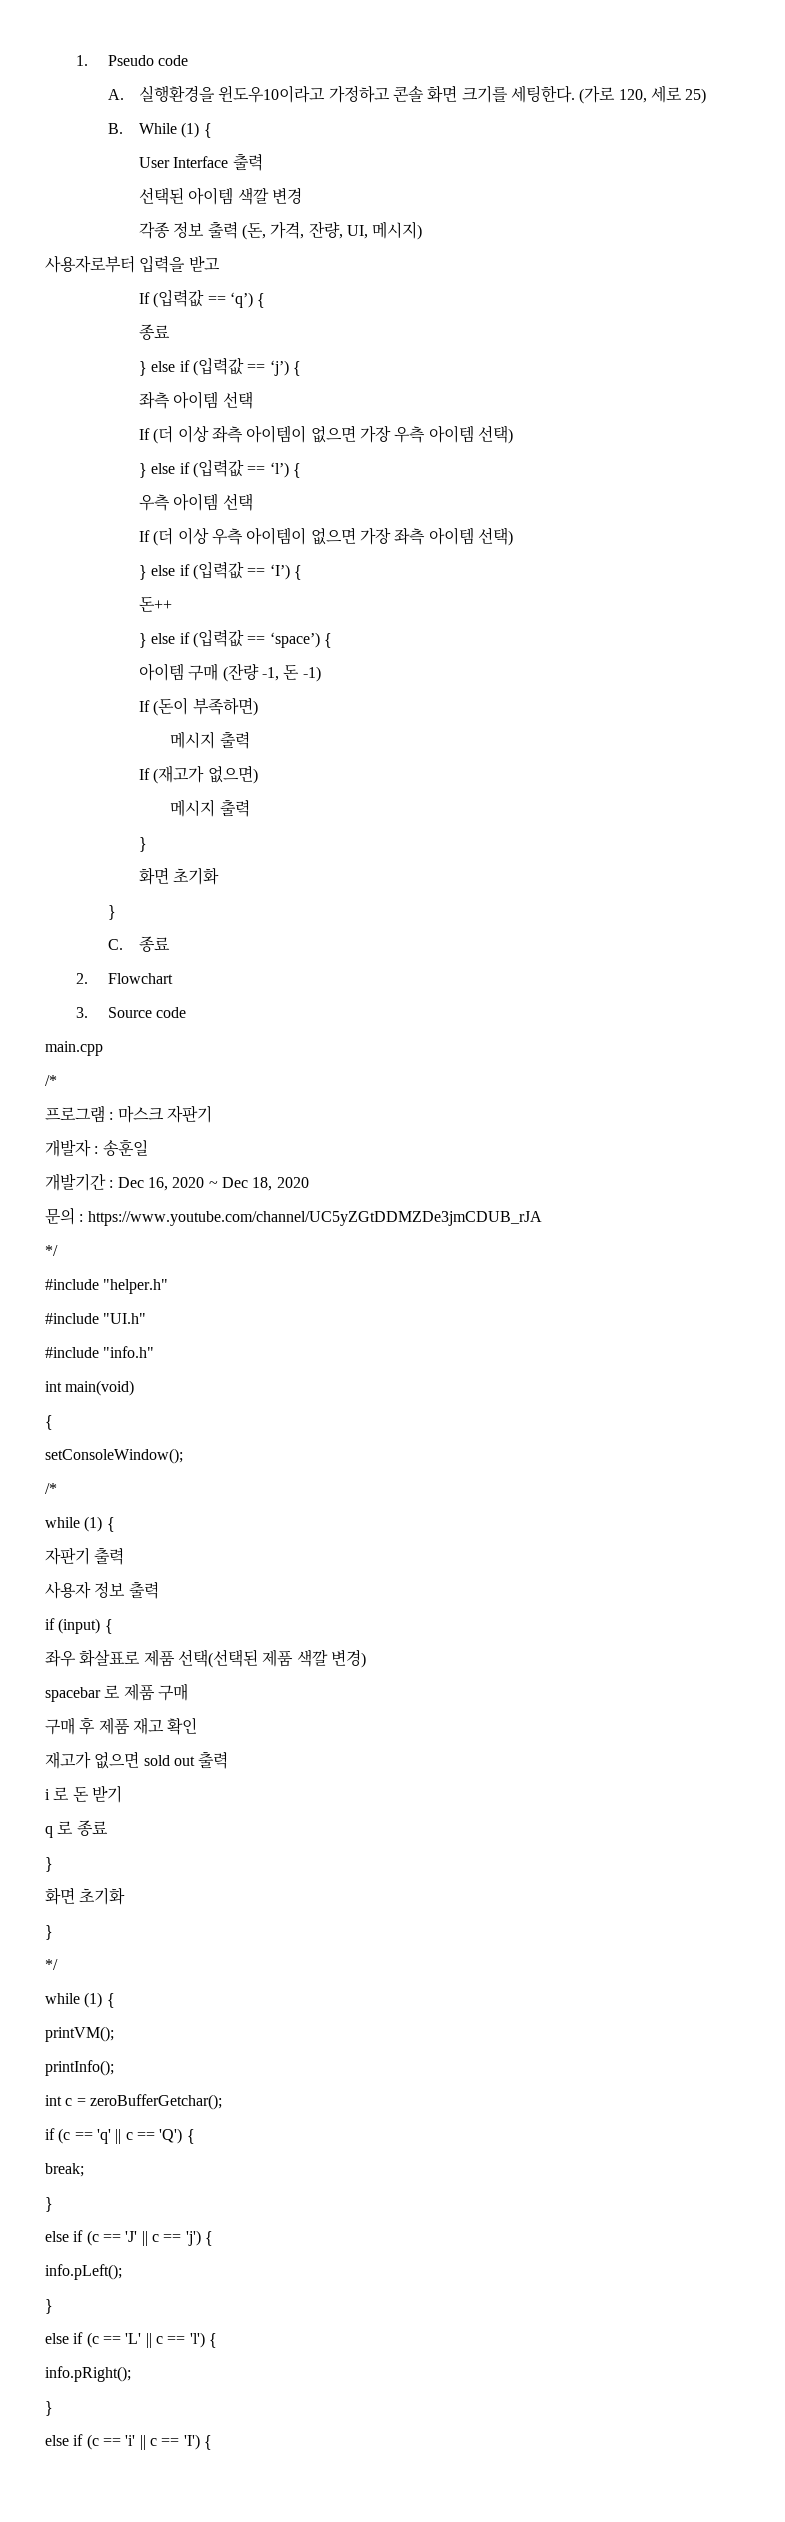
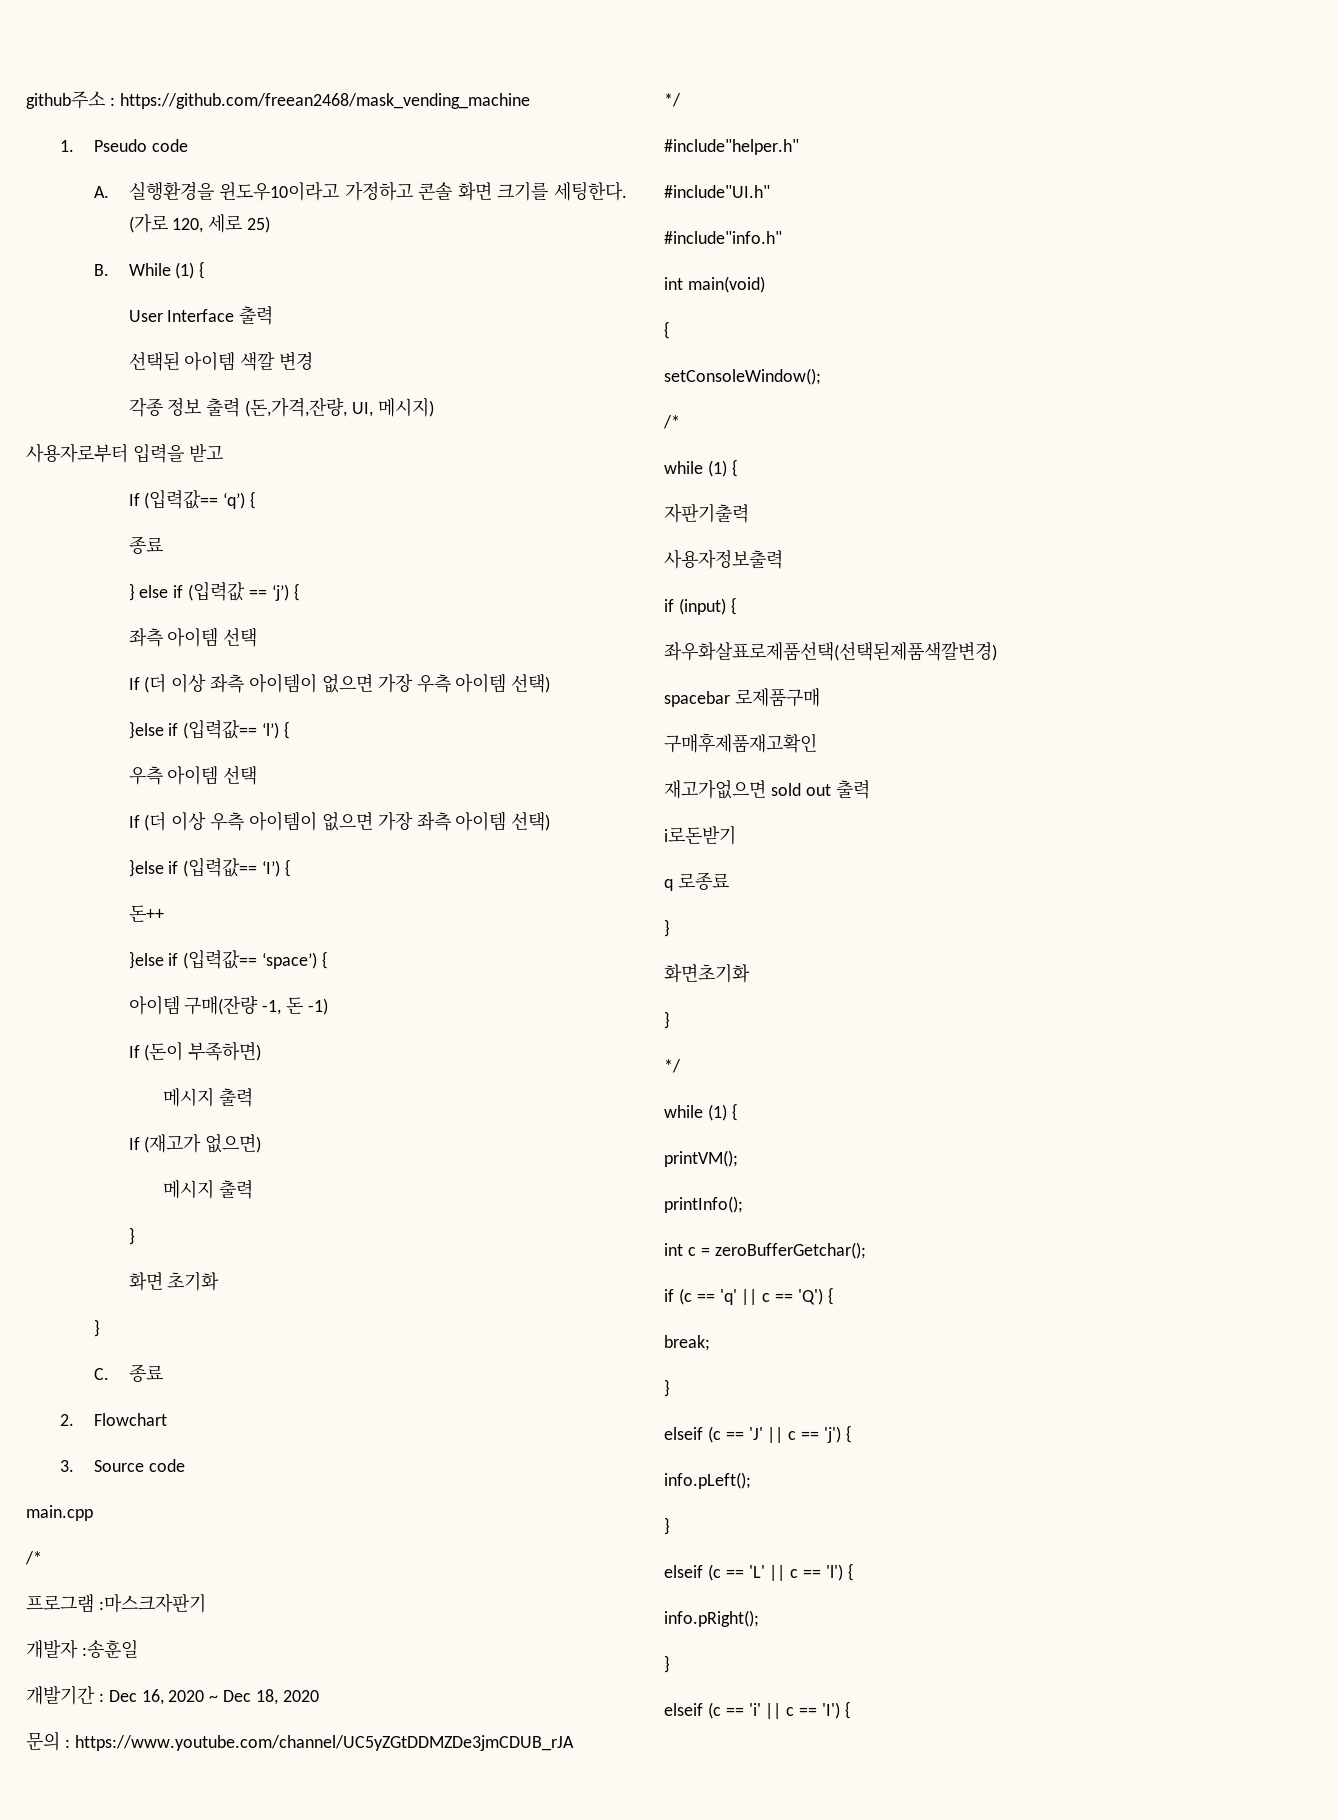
+ github주소 : https://github.com/freean2468/mask_vending_machine
- 각종 정보 출력 (돈, 가격, 잔량, UI, 메시지)
+ 각종 정보 출력 (돈,가격,잔량, UI, 메시지)
- If (입력값 == ‘q’) {
+ If (입력값== ‘q’) {
  If (더 이상 좌측 아이템이 없으면 가장 우측 아이템 선택)
- } else if (입력값 == ‘l’) {
+ }else if (입력값== ‘l’) {
  If (더 이상 우측 아이템이 없으면 가장 좌측 아이템 선택)
- } else if (입력값 == ‘I’) {
+ }else if (입력값== ‘I’) {
  돈++
- } else if (입력값 == ‘space’) {
+ }else if (입력값== ‘space’) {
- 아이템 구매 (잔량 -1, 돈 -1)
+ 아이템 구매(잔량 -1, 돈 -1)
- 프로그램 : 마스크 자판기
+ 프로그램 :마스크자판기
- 개발자 : 송훈일
+ 개발자 :송훈일
- #include "helper.h"
- #include "UI.h"
- #include "info.h"
+ #include"helper.h"
+ #include"UI.h"
+ #include"info.h"
- 자판기 출력
- 사용자 정보 출력
+ 자판기출력
+ 사용자정보출력
  if (input) {
- 좌우 화살표로 제품 선택(선택된 제품 색깔 변경)
- spacebar 로 제품 구매
- 구매 후 제품 재고 확인
- 재고가 없으면 sold out 출력
+ 좌우화살표로제품선택(선택된제품색깔변경)
+ spacebar 로제품구매
+ 구매후제품재고확인
+ 재고가없으면 sold out 출력
- i 로 돈 받기
+ i로돈받기
- q 로 종료
+ q 로종료
  }
- 화면 초기화
+ 화면초기화
- else if (c == 'J' || c == 'j') {
+ elseif (c == 'J' || c == 'j') {
- else if (c == 'L' || c == 'l') {
+ elseif (c == 'L' || c == 'l') {
- else if (c == 'i' || c == 'I') {
+ elseif (c == 'i' || c == 'I') {

